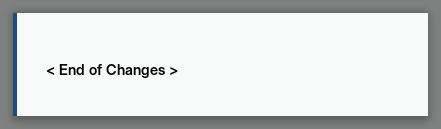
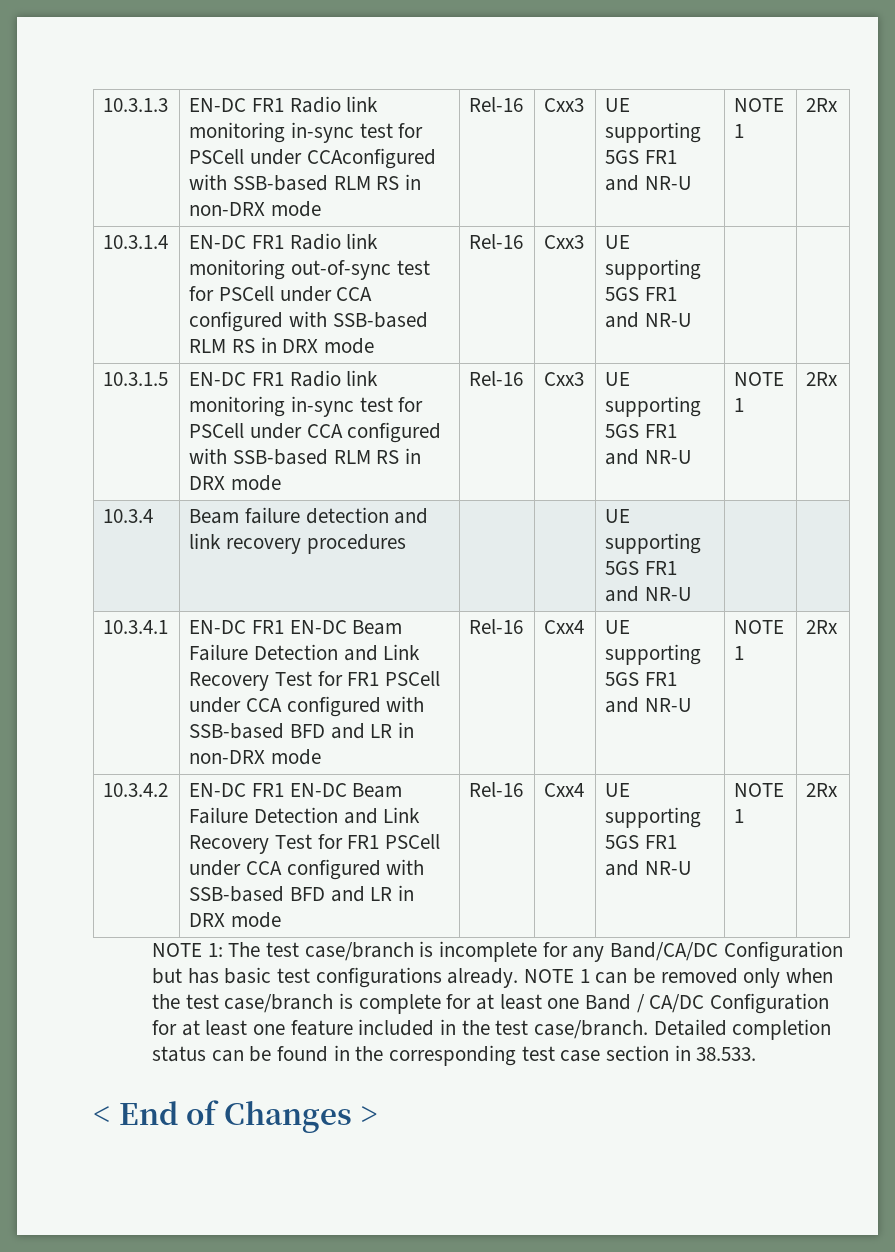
+ 10.3.1.3 | EN-DC FR1 Radio link monitoring in-sync test for PSCell under CCAconfigured with SSB-based RLM RS in non-DRX mode | Rel-16 | Cxx3 | UE supporting 5GS FR1 and NR-U | NOTE 1 | 2Rx
+ 10.3.1.4 | EN-DC FR1 Radio link monitoring out-of-sync test for PSCell under CCA configured with SSB-based RLM RS in DRX mode | Rel-16 | Cxx3 | UE supporting 5GS FR1 and NR-U | |
+ 10.3.1.5 | EN-DC FR1 Radio link monitoring in-sync test for PSCell under CCA configured with SSB-based RLM RS in DRX mode | Rel-16 | Cxx3 | UE supporting 5GS FR1 and NR-U | NOTE 1 | 2Rx
+ 10.3.4 | Beam failure detection and link recovery procedures | | | UE supporting 5GS FR1 and NR-U | |
+ 10.3.4.1 | EN-DC FR1 EN-DC Beam Failure Detection and Link Recovery Test for FR1 PSCell under CCA configured with SSB-based BFD and LR in non-DRX mode | Rel-16 | Cxx4 | UE supporting 5GS FR1 and NR-U | NOTE 1 | 2Rx
+ 10.3.4.2 | EN-DC FR1 EN-DC Beam Failure Detection and Link Recovery Test for FR1 PSCell under CCA configured with SSB-based BFD and LR in DRX mode | Rel-16 | Cxx4 | UE supporting 5GS FR1 and NR-U | NOTE 1 | 2Rx
+ NOTE 1: The test case/branch is incomplete for any Band/CA/DC Configuration but has basic test configurations already. NOTE 1 can be removed only when the test case/branch is complete for at least one Band / CA/DC Configuration for at least one feature included in the test case/branch. Detailed completion status can be found in the corresponding test case section in 38.533.

